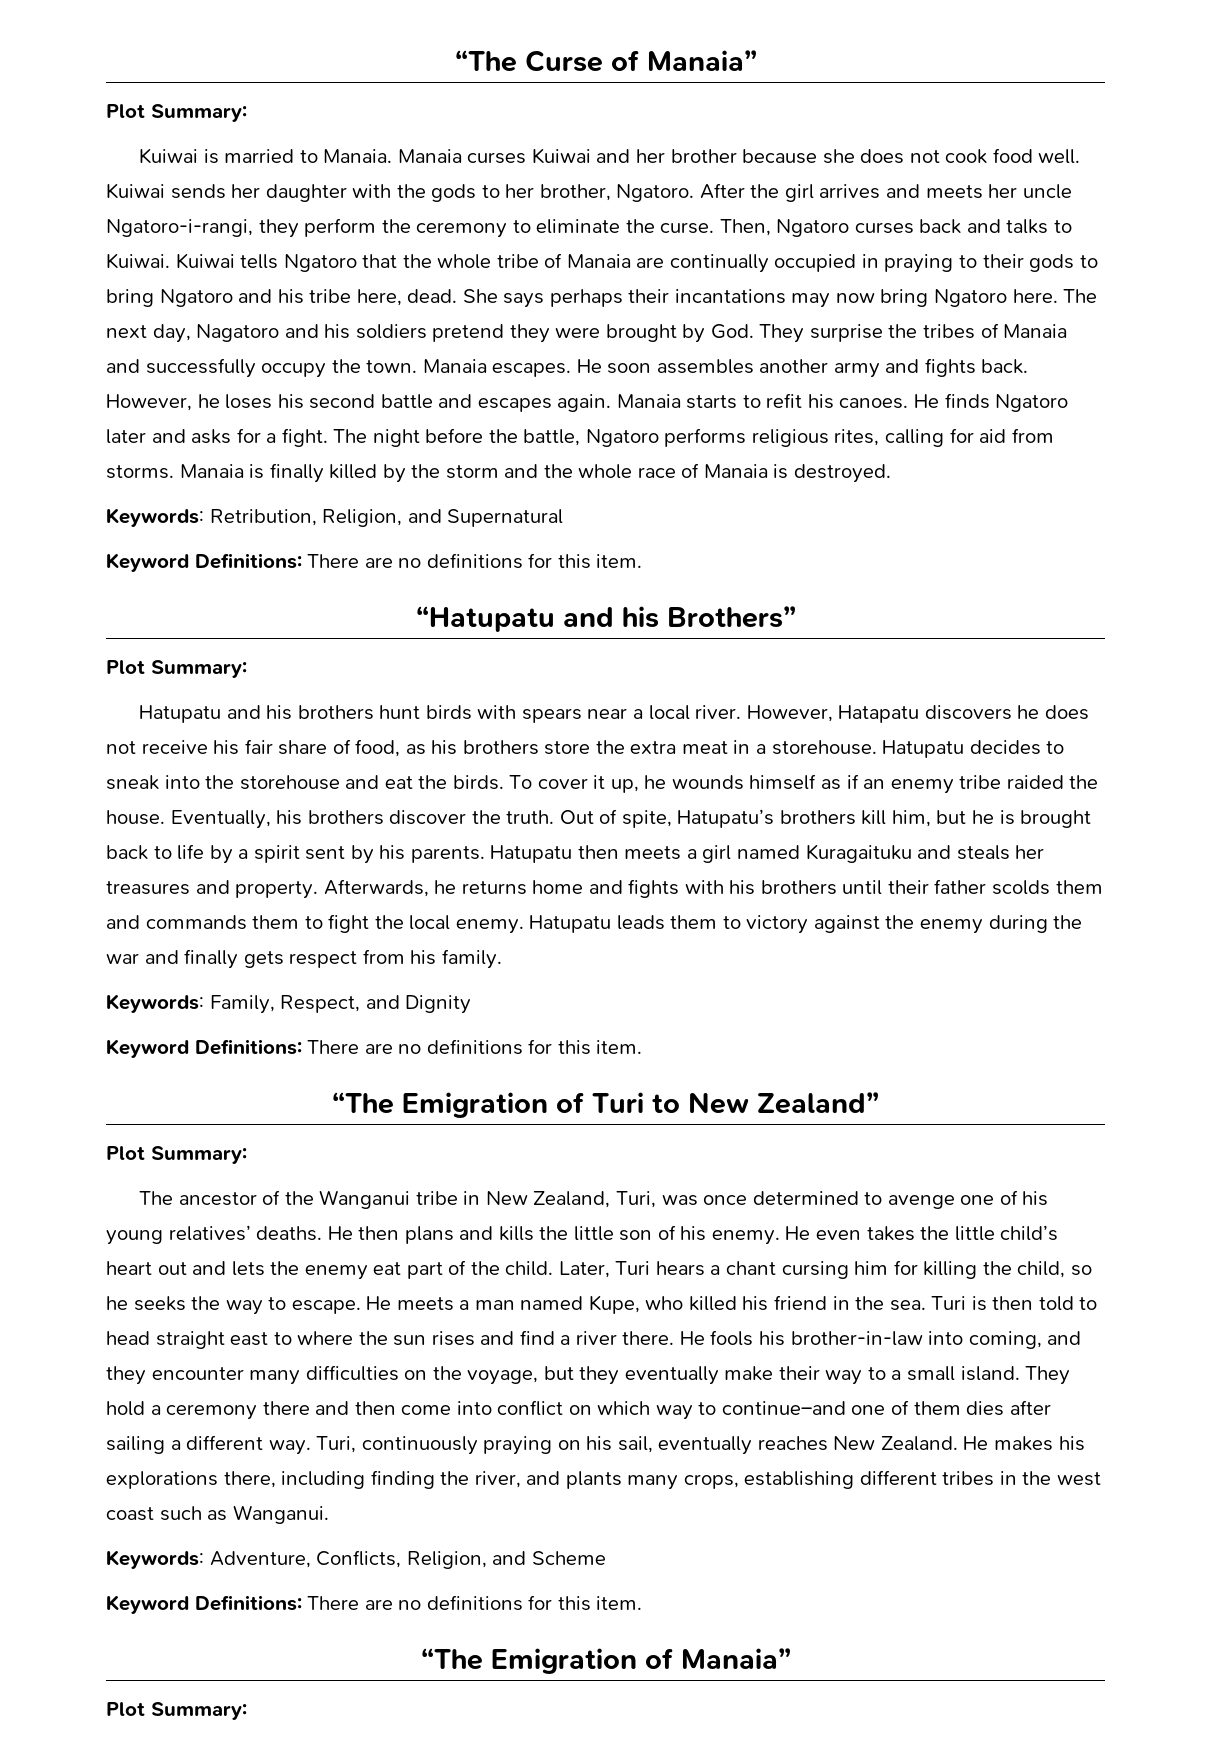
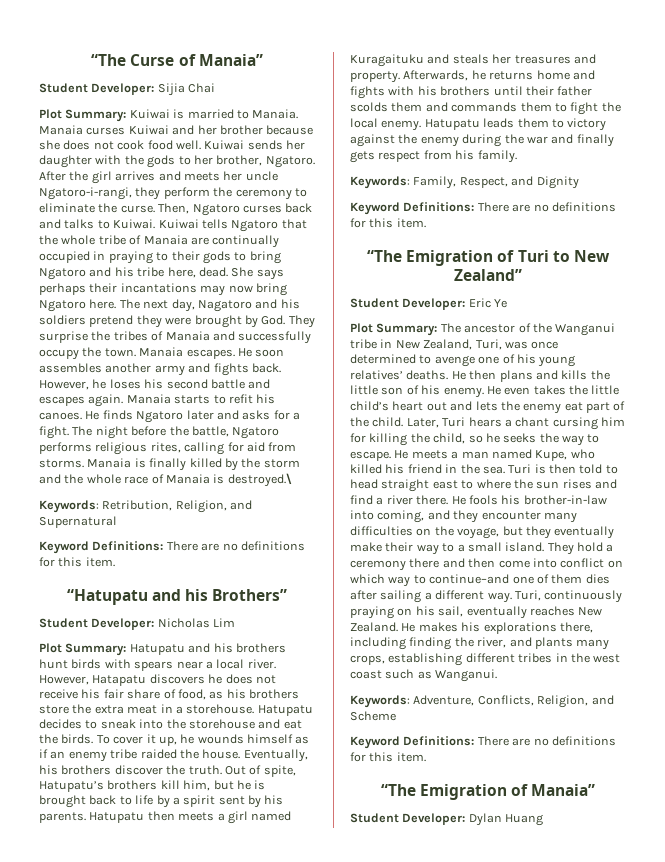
  “The Curse of Manaia”
- Plot Summary:
- Kuiwai is married to Manaia.
+ Student Developer: Sijia Chai
+ Plot Summary: Kuiwai is married to Manaia.
- Manaia is finally killed by the storm and the whole race of Manaia is destroyed.
+ Manaia is finally killed by the storm and the whole race of Manaia is destroyed.\
  “Hatupatu and his Brothers”
- Plot Summary:
- Hatupatu and his brothers hunt birds with spears near a local river.
+ Student Developer: Nicholas Lim
+ Plot Summary: Hatupatu and his brothers hunt birds with spears near a local river.
  “The Emigration of Turi to New Zealand”
- Plot Summary:
- The ancestor of the Wanganui tribe in New Zealand, Turi, was once determined to avenge one of his young relatives’ deaths.
+ Student Developer: Eric Ye
+ Plot Summary: The ancestor of the Wanganui tribe in New Zealand, Turi, was once determined to avenge one of his young relatives’ deaths.
  “The Emigration of Manaia”
- Plot Summary:
+ Student Developer: Dylan Huang

